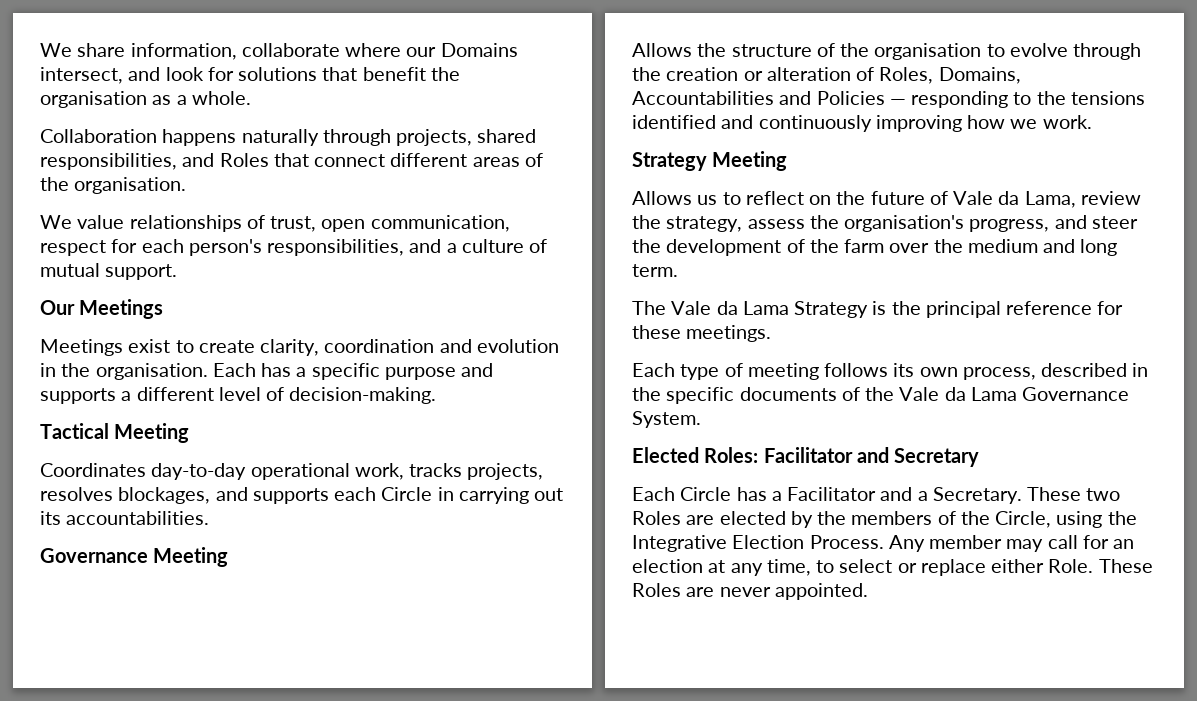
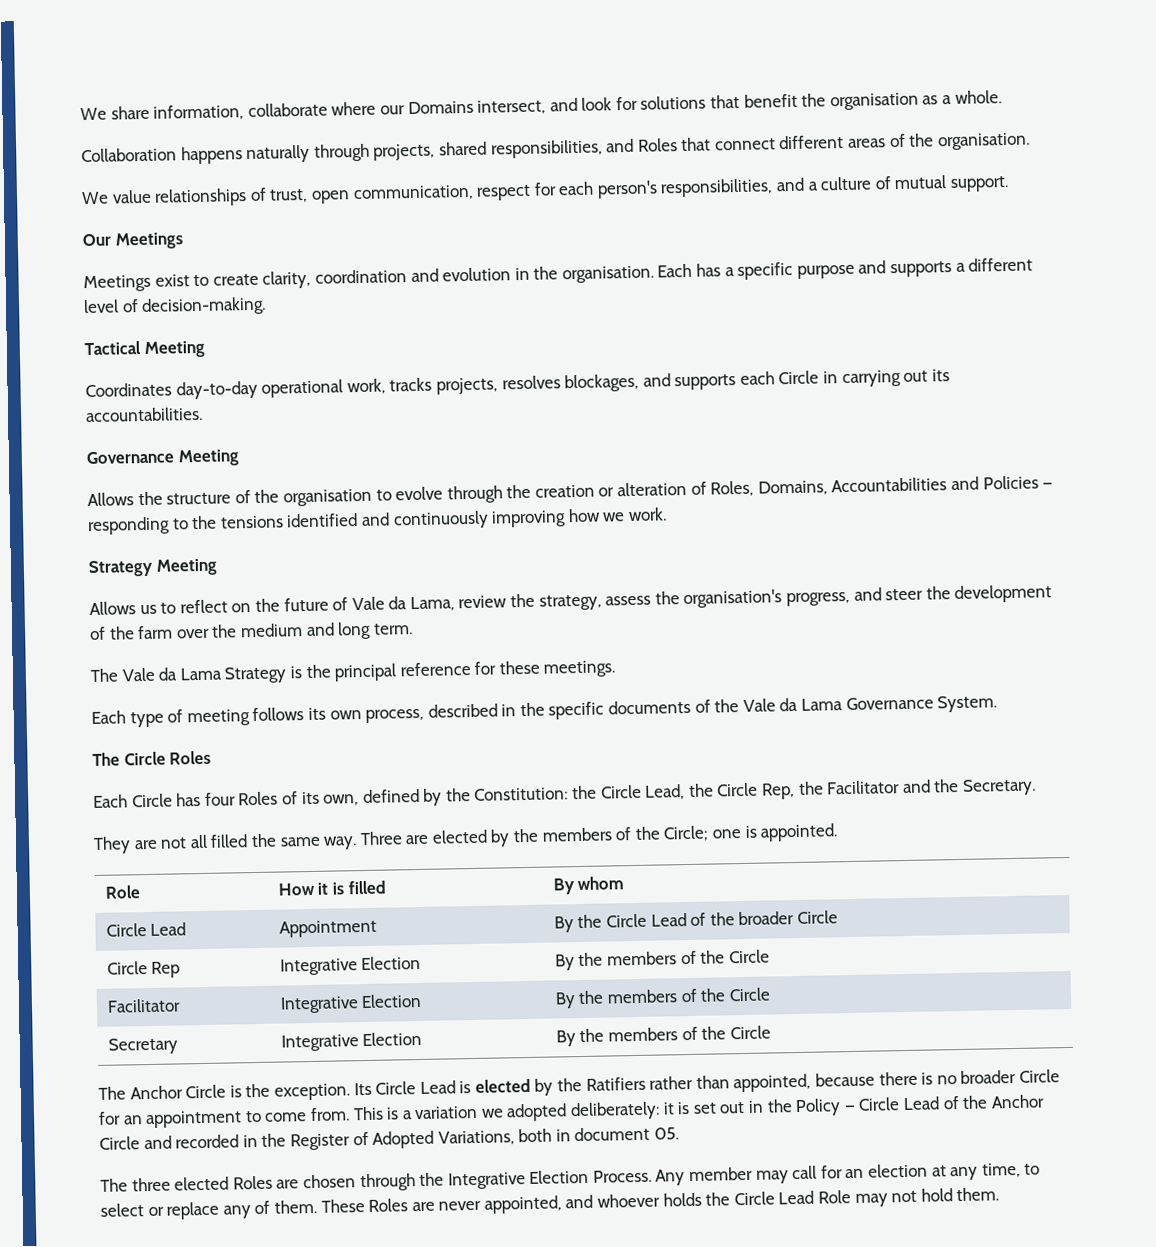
- Elected Roles: Facilitator and Secretary
- Each Circle has a Facilitator and a Secretary. These two Roles are elected by the members of the Circle, using the Integrative Election Process.
+ The Circle Roles
+ Each Circle has four Roles of its own, defined by the Constitution: the Circle Lead, the Circle Rep, the Facilitator and the Secretary.
+ They are not all filled the same way. Three are elected by the members of the Circle; one is appointed.
+ Role | How it is filled | By whom
+ Circle Lead | Appointment | By the Circle Lead of the broader Circle
+ Circle Rep | Integrative Election | By the members of the Circle
+ Facilitator | Integrative Election | By the members of the Circle
+ Secretary | Integrative Election | By the members of the Circle
+ The Anchor Circle is the exception. Its Circle Lead is elected by the Ratifiers rather than appointed, because there is no broader Circle for an appointment to come from. This is a variation we adopted deliberately: it is set out in the Policy — Circle Lead of the Anchor Circle and recorded in the Register of Adopted Variations, both in document 05.
+ The three elected Roles are chosen through the Integrative Election Process.
- Any member may call for an election at any time, to select or replace either Role.
+ Any member may call for an election at any time, to select or replace any of them.
- These Roles are never appointed.
+ These Roles are never appointed, and whoever holds the Circle Lead Role may not hold them.

